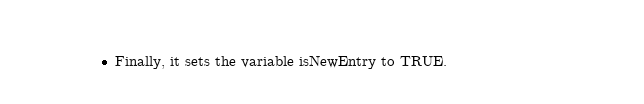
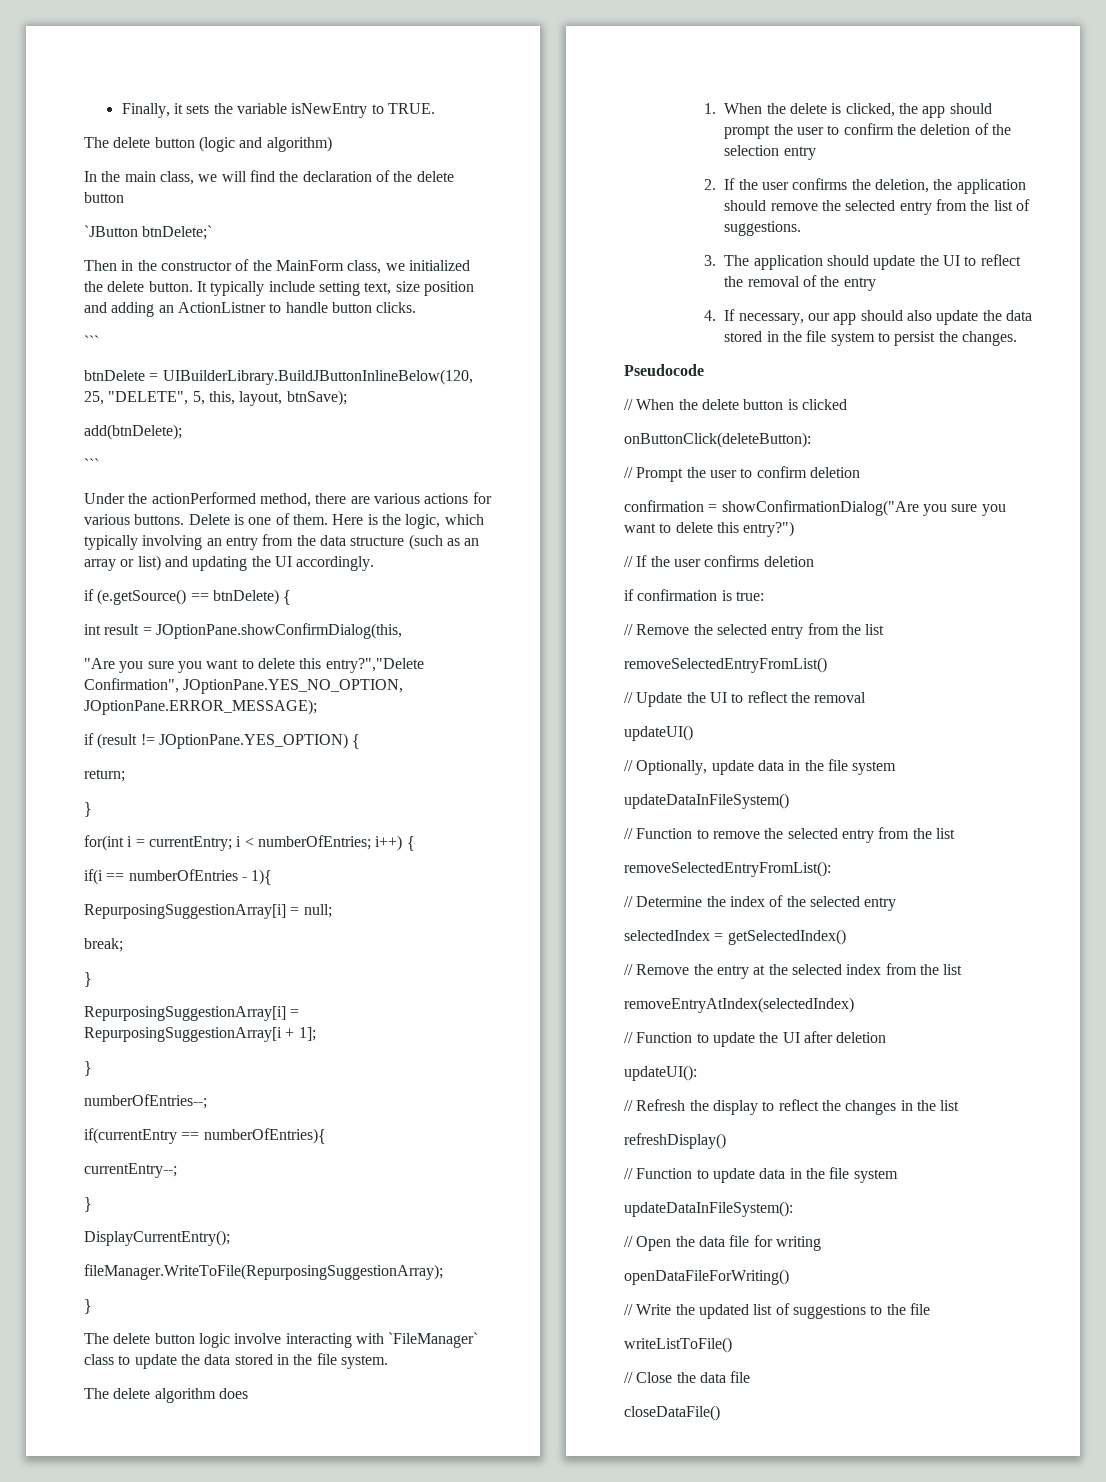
+ The delete button (logic and algorithm)
+ In the main class, we will find the declaration of the delete button
+ `JButton btnDelete;`
+ Then in the constructor of the MainForm class, we initialized the delete button. It typically include setting text, size position and adding an ActionListner to handle button clicks.
+ ```
+ btnDelete = UIBuilderLibrary.BuildJButtonInlineBelow(120, 25, "DELETE", 5, this, layout, btnSave);
+ add(btnDelete);
+ ```
+ Under the actionPerformed method, there are various actions for various buttons. Delete is one of them. Here is the logic, which typically involving an entry from the data structure (such as an array or list) and updating the UI accordingly.
+ if (e.getSource() == btnDelete) {
+ int result = JOptionPane.showConfirmDialog(this,
+ "Are you sure you want to delete this entry?","Delete Confirmation", JOptionPane.YES_NO_OPTION, JOptionPane.ERROR_MESSAGE);
+ if (result != JOptionPane.YES_OPTION) {
+ return;
+ }
+ for(int i = currentEntry; i < numberOfEntries; i++) {
+ if(i == numberOfEntries - 1){
+ RepurposingSuggestionArray[i] = null;
+ break;
+ }
+ RepurposingSuggestionArray[i] = RepurposingSuggestionArray[i + 1];
+ }
+ numberOfEntries--;
+ if(currentEntry == numberOfEntries){
+ currentEntry--;
+ }
+ DisplayCurrentEntry();
+ fileManager.WriteToFile(RepurposingSuggestionArray);
+ }
+ The delete button logic involve interacting with `FileManager` class to update the data stored in the file system.
+ The delete algorithm does
+ 1. When the delete is clicked, the app should prompt the user to confirm the deletion of the selection entry
+ 2. If the user confirms the deletion, the application should remove the selected entry from the list of suggestions.
+ 3. The application should update the UI to reflect the removal of the entry
+ 4. If necessary, our app should also update the data stored in the file system to persist the changes.
+ Pseudocode
+ // When the delete button is clicked
+ onButtonClick(deleteButton):
+ // Prompt the user to confirm deletion
+ confirmation = showConfirmationDialog("Are you sure you want to delete this entry?")
+ // If the user confirms deletion
+ if confirmation is true:
+ // Remove the selected entry from the list
+ removeSelectedEntryFromList()
+ // Update the UI to reflect the removal
+ updateUI()
+ // Optionally, update data in the file system
+ updateDataInFileSystem()
+ // Function to remove the selected entry from the list
+ removeSelectedEntryFromList():
+ // Determine the index of the selected entry
+ selectedIndex = getSelectedIndex()
+ // Remove the entry at the selected index from the list
+ removeEntryAtIndex(selectedIndex)
+ // Function to update the UI after deletion
+ updateUI():
+ // Refresh the display to reflect the changes in the list
+ refreshDisplay()
+ // Function to update data in the file system
+ updateDataInFileSystem():
+ // Open the data file for writing
+ openDataFileForWriting()
+ // Write the updated list of suggestions to the file
+ writeListToFile()
+ // Close the data file
+ closeDataFile()

